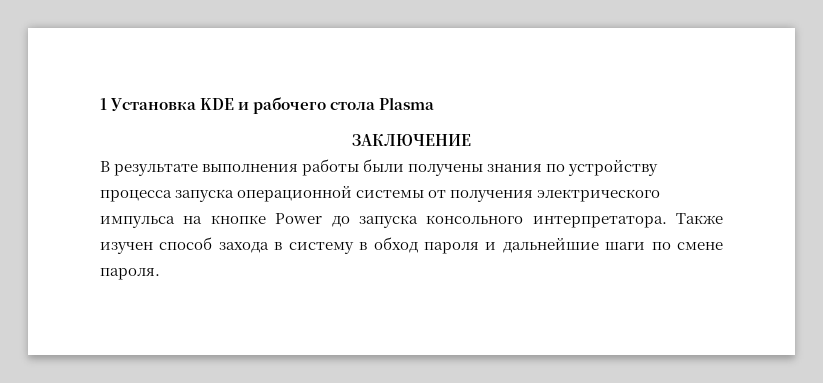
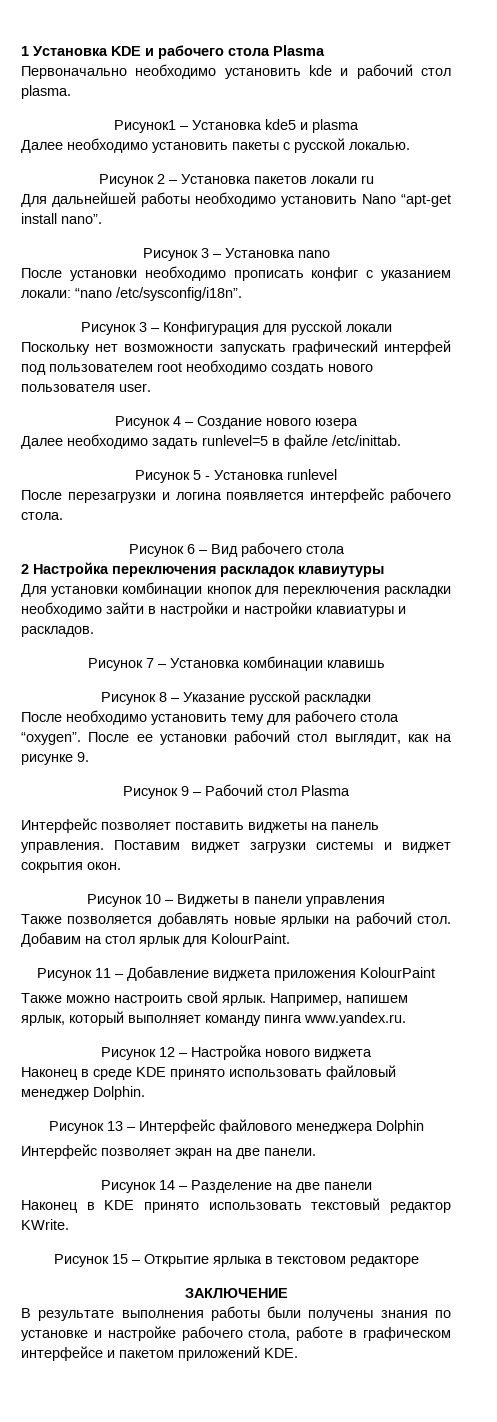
+ Первоначально необходимо установить kde и рабочий стол plasma.
+ Рисунок1 – Установка kde5 и plasma
+ Далее необходимо установить пакеты с русской локалью.
+ Рисунок 2 – Установка пакетов локали ru
+ Для дальнейшей работы необходимо установить Nano “apt-get install nano”.
+ Рисунок 3 – Установка nano
+ После установки необходимо прописать конфиг с указанием локали: “nano /etc/sysconfig/i18n”.
+ Рисунок 3 – Конфигурация для русской локали
+ Поскольку нет возможности запускать графический интерфей под пользователем root необходимо создать нового пользователя user.
+ Рисунок 4 – Создание нового юзера
+ Далее необходимо задать runlevel=5 в файле /etc/inittab.
+ Рисунок 5 - Установка runlevel
+ После перезагрузки и логина появляется интерфейс рабочего стола.
+ Рисунок 6 – Вид рабочего стола
+ 2 Настройка переключения раскладок клавиутуры
+ Для установки комбинации кнопок для переключения раскладки необходимо зайти в настройки и настройки клавиатуры и раскладов.
+ Рисунок 7 – Установка комбинации клавишь
+ Рисунок 8 – Указание русской раскладки
+ После необходимо установить тему для рабочего стола “oxygen”. После ее установки рабочий стол выглядит, как на рисунке 9.
+ Рисунок 9 – Рабочий стол Plasma
+ Интерфейс позволяет поставить виджеты на панель управления. Поставим виджет загрузки системы и виджет сокрытия окон.
+ Рисунок 10 – Виджеты в панели управления
+ Также позволяется добавлять новые ярлыки на рабочий стол. Добавим на стол ярлык для KolourPaint.
+ Рисунок 11 – Добавление виджета приложения KolourPaint
+ Также можно настроить свой ярлык. Например, напишем ярлык, который выполняет команду пинга www.yandex.ru.
+ Рисунок 12 – Настройка нового виджета
+ Наконец в среде KDE принято использовать файловый менеджер Dolphin.
+ Рисунок 13 – Интерфейс файлового менеджера Dolphin
+ Интерфейс позволяет экран на две панели.
+ Рисунок 14 – Разделение на две панели
+ Наконец в KDE принято использовать текстовый редактор KWrite.
+ Рисунок 15 – Открытие ярлыка в текстовом редакторе
- В результате выполнения работы были получены знания по устройству процесса запуска операционной системы от получения электрического импульса на кнопке Power до запуска консольного интерпретатора. Также изучен способ захода в систему в обход пароля и дальнейшие шаги по смене пароля.
+ В результате выполнения работы были получены знания по установке и настройке рабочего стола, работе в графическом интерфейсе и пакетом приложений KDE.

